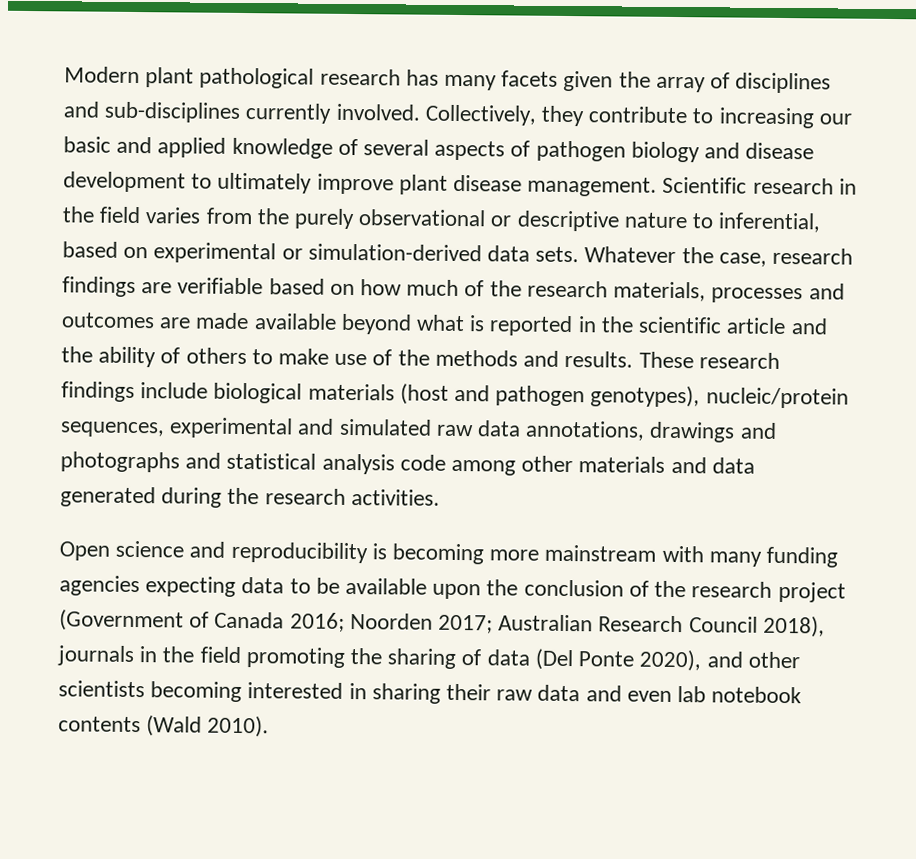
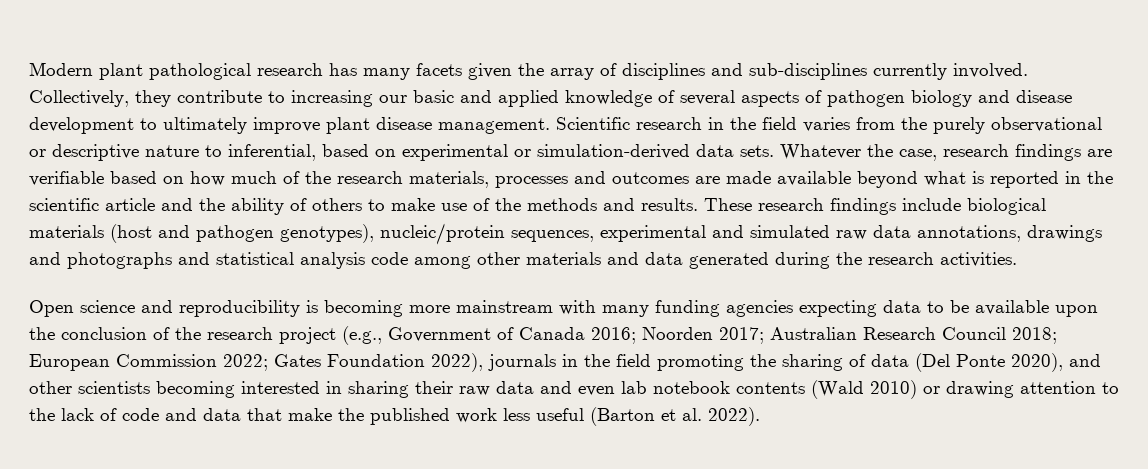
- Open science and reproducibility is becoming more mainstream with many funding agencies expecting data to be available upon the conclusion of the research project (Government of Canada 2016; Noorden 2017; Australian Research Council 2018), journals in the field promoting the sharing of data (Del Ponte 2020), and other scientists becoming interested in sharing their raw data and even lab notebook contents (Wald 2010).
+ Open science and reproducibility is becoming more mainstream with many funding agencies expecting data to be available upon the conclusion of the research project (e.g., Government of Canada 2016; Noorden 2017; Australian Research Council 2018; European Commission 2022; Gates Foundation 2022), journals in the field promoting the sharing of data (Del Ponte 2020), and other scientists becoming interested in sharing their raw data and even lab notebook contents (Wald 2010) or drawing attention to the lack of code and data that make the published work less useful (Barton et al. 2022).

